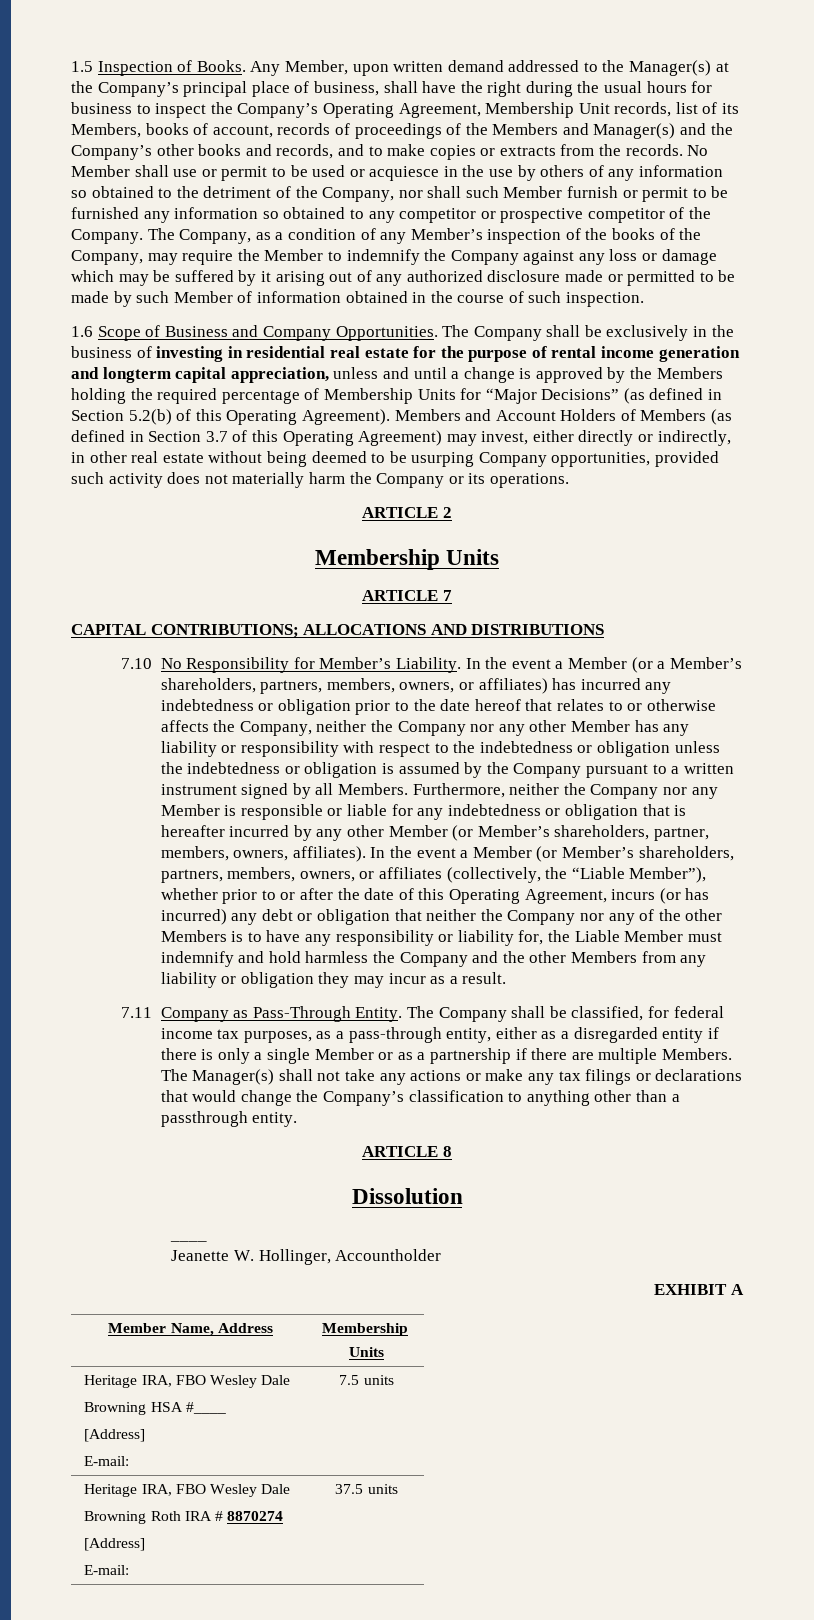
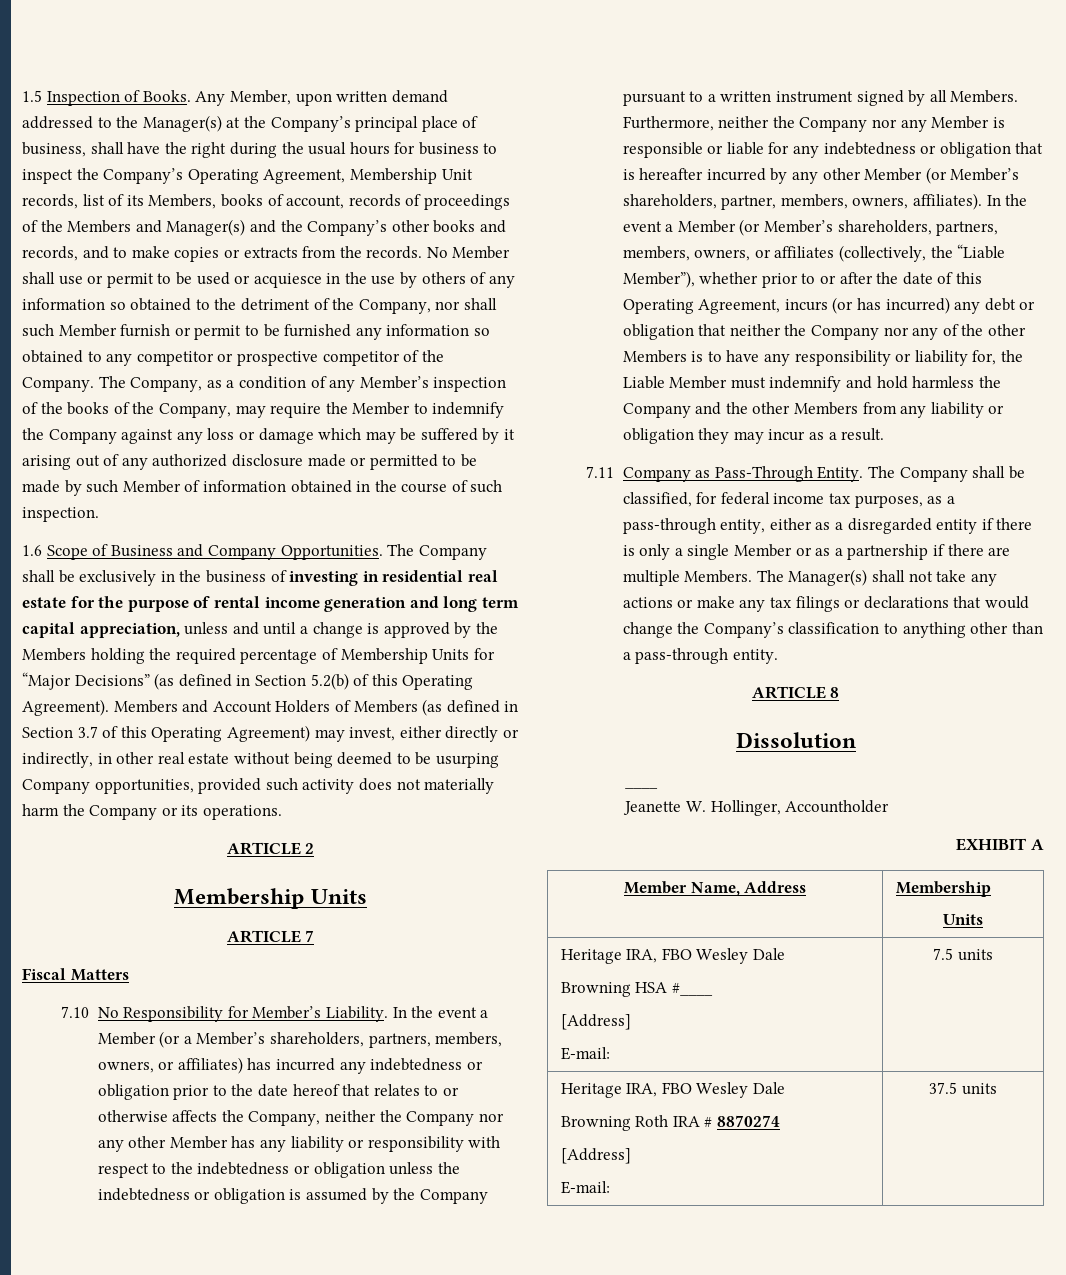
- The Company shall be exclusively in the business of investing in residential real estate for the purpose of rental income generation and longterm capital appreciation, unless and until a change is approved by the Members holding the required percentage of Membership Units for “Major Decisions” (as defined in Section 5.2(b) of this Operating Agreement).
+ The Company shall be exclusively in the business of investing in residential real estate for the purpose of rental income generation and long term capital appreciation, unless and until a change is approved by the Members holding the required percentage of Membership Units for “Major Decisions” (as defined in Section 5.2(b) of this Operating Agreement).
- CAPITAL CONTRIBUTIONS; ALLOCATIONS AND DISTRIBUTIONS
+ Fiscal Matters
- The Manager(s) shall not take any actions or make any tax filings or declarations that would change the Company’s classification to anything other than a passthrough entity.
+ The Manager(s) shall not take any actions or make any tax filings or declarations that would change the Company’s classification to anything other than a pass-through entity.

